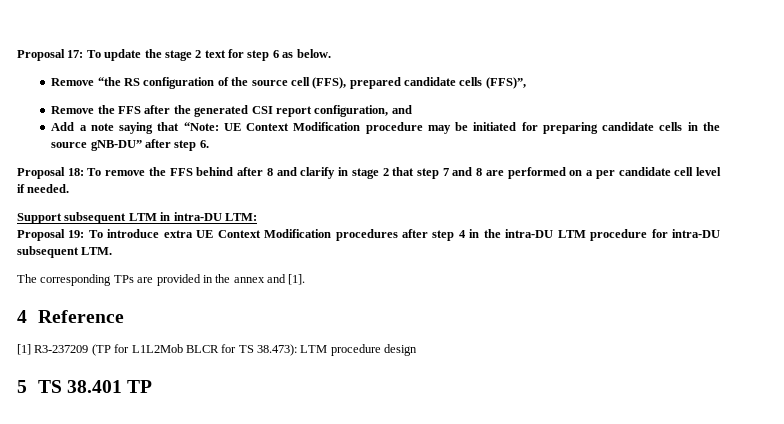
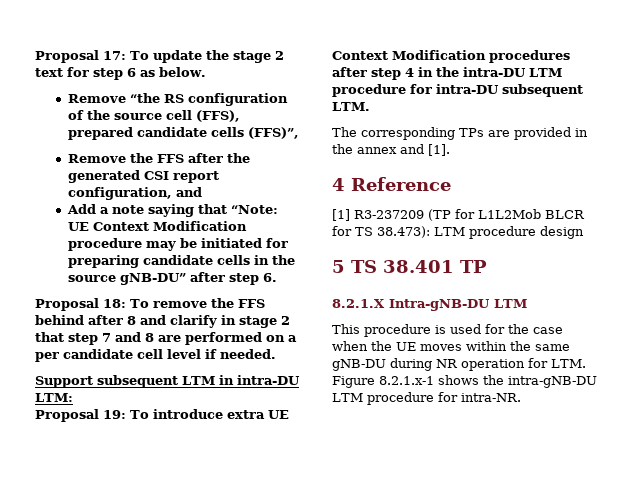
+ 8.2.1.X Intra-gNB-DU LTM
+ This procedure is used for the case when the UE moves within the same gNB-DU during NR operation for LTM. Figure 8.2.1.x-1 shows the intra-gNB-DU LTM procedure for intra-NR.

